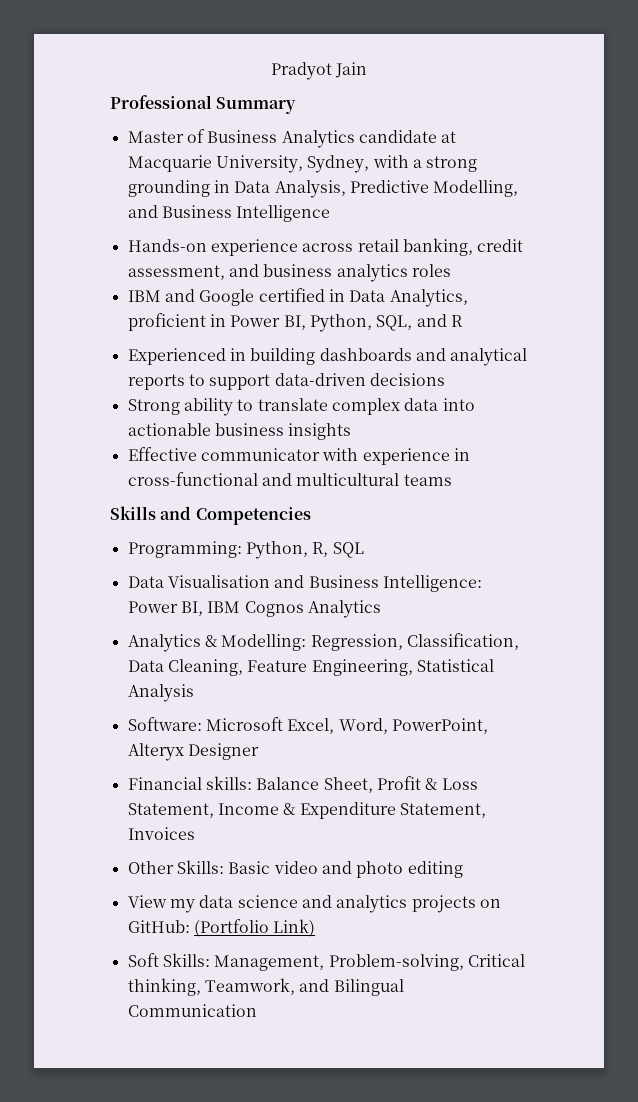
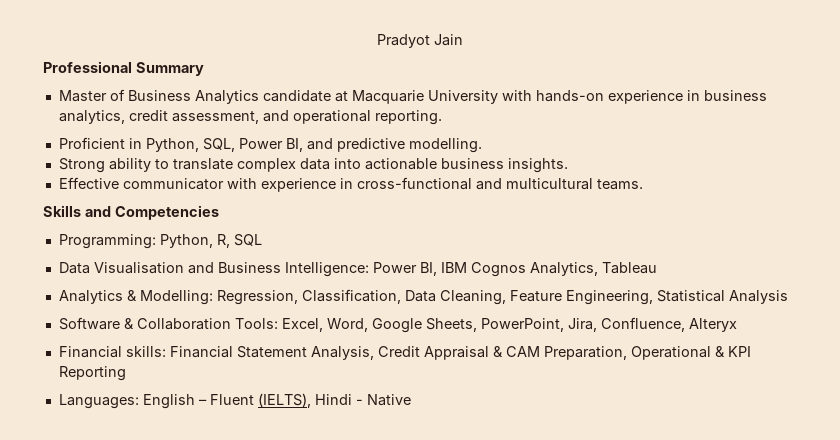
- Master of Business Analytics candidate at Macquarie University, Sydney, with a strong grounding in Data Analysis, Predictive Modelling, and Business Intelligence
- Hands-on experience across retail banking, credit assessment, and business analytics roles
- IBM and Google certified in Data Analytics, proficient in Power BI, Python, SQL, and R
- Experienced in building dashboards and analytical reports to support data-driven decisions
+ Master of Business Analytics candidate at Macquarie University with hands-on experience in business analytics, credit assessment, and operational reporting.
+ Proficient in Python, SQL, Power BI, and predictive modelling.
- Strong ability to translate complex data into actionable business insights
+ Strong ability to translate complex data into actionable business insights.
- Effective communicator with experience in cross-functional and multicultural teams
+ Effective communicator with experience in cross-functional and multicultural teams.
- Data Visualisation and Business Intelligence: Power BI, IBM Cognos Analytics
+ Data Visualisation and Business Intelligence: Power BI, IBM Cognos Analytics, Tableau
- Software: Microsoft Excel, Word, PowerPoint, Alteryx Designer
+ Software & Collaboration Tools: Excel, Word, Google Sheets, PowerPoint, Jira, Confluence, Alteryx
- Financial skills: Balance Sheet, Profit & Loss Statement, Income & Expenditure Statement, Invoices
- Other Skills: Basic video and photo editing
- View my data science and analytics projects on GitHub: (Portfolio Link)
- Soft Skills: Management, Problem-solving, Critical thinking, Teamwork, and Bilingual Communication
+ Financial skills: Financial Statement Analysis, Credit Appraisal & CAM Preparation, Operational & KPI Reporting
+ Languages: English – Fluent (IELTS), Hindi - Native

